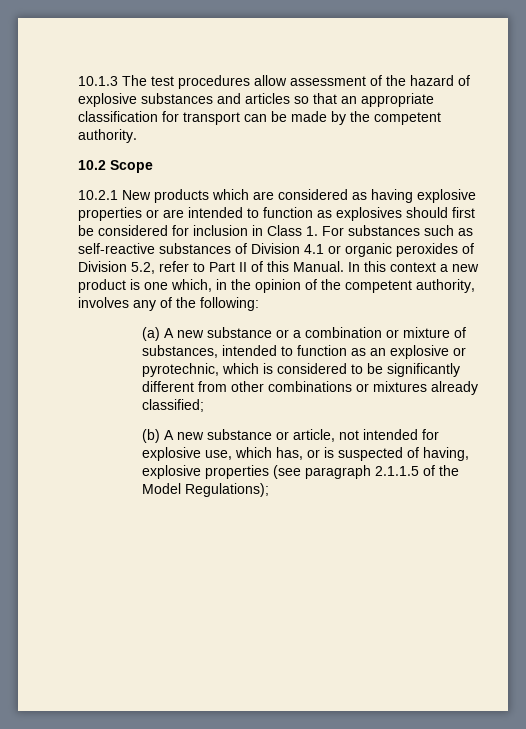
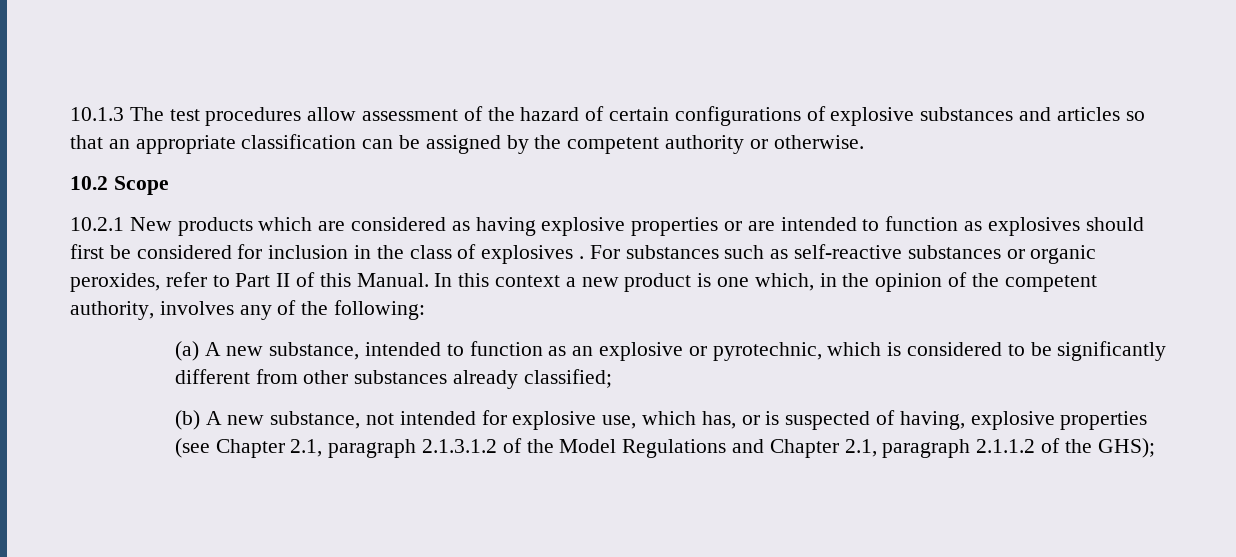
- 10.1.3 The test procedures allow assessment of the hazard of explosive substances and articles so that an appropriate classification for transport can be made by the competent authority.
+ 10.1.3 The test procedures allow assessment of the hazard of certain configurations of explosive substances and articles so that an appropriate classification can be assigned by the competent authority or otherwise.
- 10.2.1 New products which are considered as having explosive properties or are intended to function as explosives should first be considered for inclusion in Class 1. For substances such as self-reactive substances of Division 4.1 or organic peroxides of Division 5.2, refer to Part II of this Manual.
+ 10.2.1 New products which are considered as having explosive properties or are intended to function as explosives should first be considered for inclusion in the class of explosives . For substances such as self-reactive substances or organic peroxides, refer to Part II of this Manual.
- (a) A new substance or a combination or mixture of substances, intended to function as an explosive or pyrotechnic, which is considered to be significantly different from other combinations or mixtures already classified;
+ (a) A new substance, intended to function as an explosive or pyrotechnic, which is considered to be significantly different from other substances already classified;
- (b) A new substance or article, not intended for explosive use, which has, or is suspected of having, explosive properties (see paragraph 2.1.1.5 of the Model Regulations);
+ (b) A new substance, not intended for explosive use, which has, or is suspected of having, explosive properties (see Chapter 2.1, paragraph 2.1.3.1.2 of the Model Regulations and Chapter 2.1, paragraph 2.1.1.2 of the GHS);

